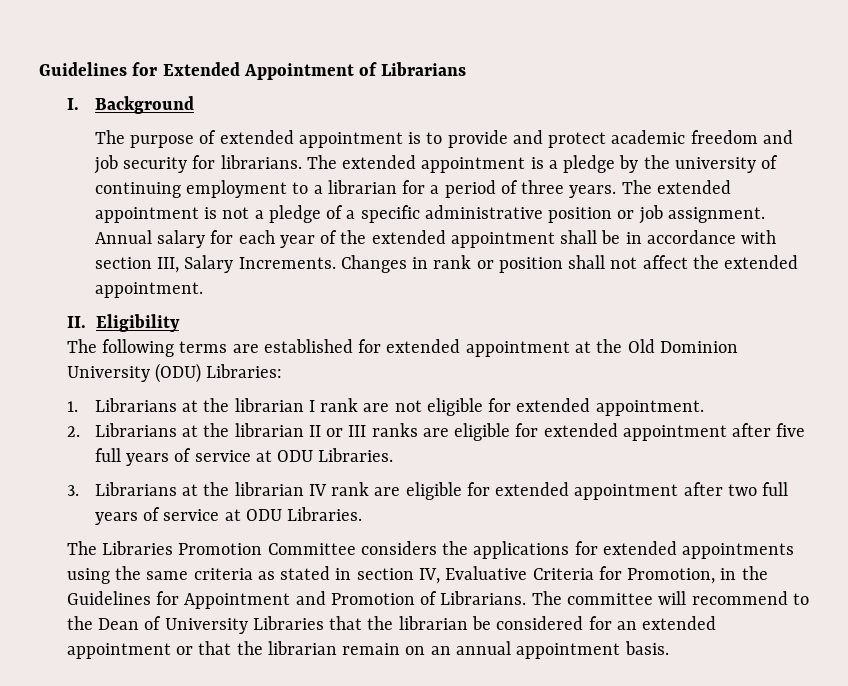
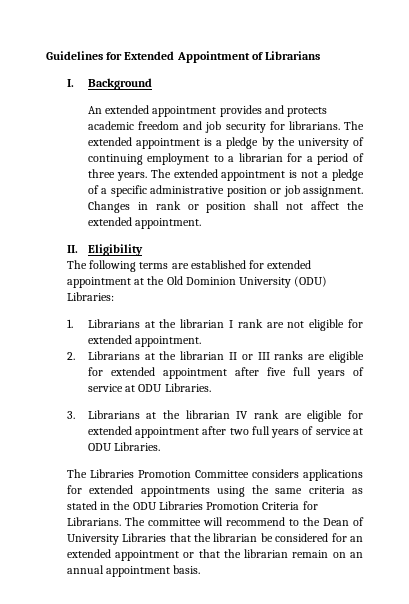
- The purpose of extended appointment is to provide and protect academic freedom and job security for librarians.
+ An extended appointment provides and protects academic freedom and job security for librarians.
- Annual salary for each year of the extended appointment shall be in accordance with section III, Salary Increments.
- The Libraries Promotion Committee considers the applications for extended appointments using the same criteria as stated in section IV, Evaluative Criteria for Promotion, in the Guidelines for Appointment and Promotion of Librarians.
+ The Libraries Promotion Committee considers applications for extended appointments using the same criteria as stated in the ODU Libraries Promotion Criteria for Librarians.

